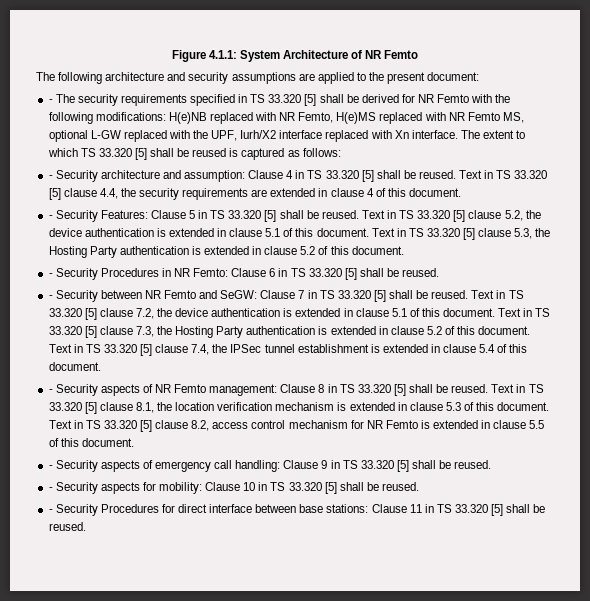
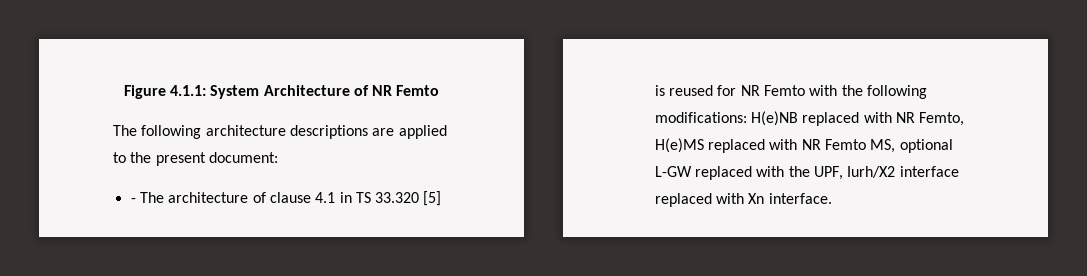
- The following architecture and security assumptions are applied to the present document:
+ The following architecture descriptions are applied to the present document:
- - The security requirements specified in TS 33.320 [5] shall be derived for NR Femto with the following modifications: H(e)NB replaced with NR Femto, H(e)MS replaced with NR Femto MS, optional L-GW replaced with the UPF, Iurh/X2 interface replaced with Xn interface. The extent to which TS 33.320 [5] shall be reused is captured as follows:
- - Security architecture and assumption: Clause 4 in TS 33.320 [5] shall be reused. Text in TS 33.320 [5] clause 4.4, the security requirements are extended in clause 4 of this document.
- - Security Features: Clause 5 in TS 33.320 [5] shall be reused. Text in TS 33.320 [5] clause 5.2, the device authentication is extended in clause 5.1 of this document. Text in TS 33.320 [5] clause 5.3, the Hosting Party authentication is extended in clause 5.2 of this document.
- - Security Procedures in NR Femto: Clause 6 in TS 33.320 [5] shall be reused.
- - Security between NR Femto and SeGW: Clause 7 in TS 33.320 [5] shall be reused. Text in TS 33.320 [5] clause 7.2, the device authentication is extended in clause 5.1 of this document. Text in TS 33.320 [5] clause 7.3, the Hosting Party authentication is extended in clause 5.2 of this document. Text in TS 33.320 [5] clause 7.4, the IPSec tunnel establishment is extended in clause 5.4 of this document.
- - Security aspects of NR Femto management: Clause 8 in TS 33.320 [5] shall be reused. Text in TS 33.320 [5] clause 8.1, the location verification mechanism is extended in clause 5.3 of this document. Text in TS 33.320 [5] clause 8.2, access control mechanism for NR Femto is extended in clause 5.5 of this document.
- - Security aspects of emergency call handling: Clause 9 in TS 33.320 [5] shall be reused.
- - Security aspects for mobility: Clause 10 in TS 33.320 [5] shall be reused.
- - Security Procedures for direct interface between base stations: Clause 11 in TS 33.320 [5] shall be reused.
+ - The architecture of clause 4.1 in TS 33.320 [5] is reused for NR Femto with the following modifications: H(e)NB replaced with NR Femto, H(e)MS replaced with NR Femto MS, optional L-GW replaced with the UPF, Iurh/X2 interface replaced with Xn interface.

